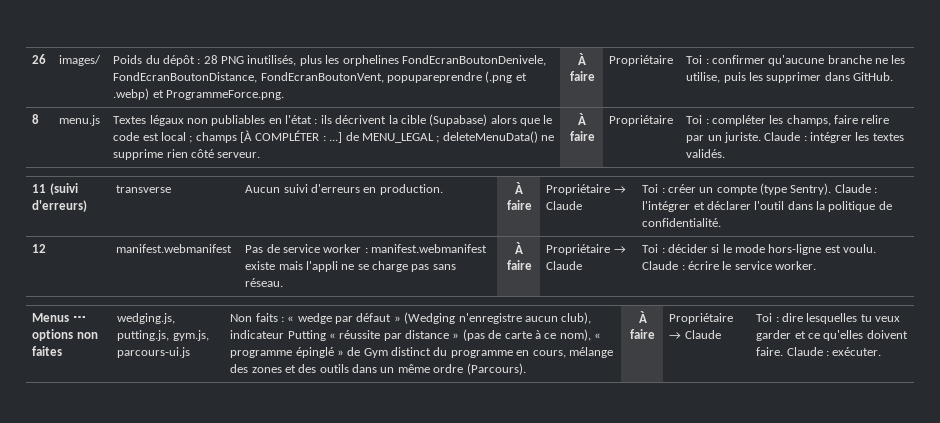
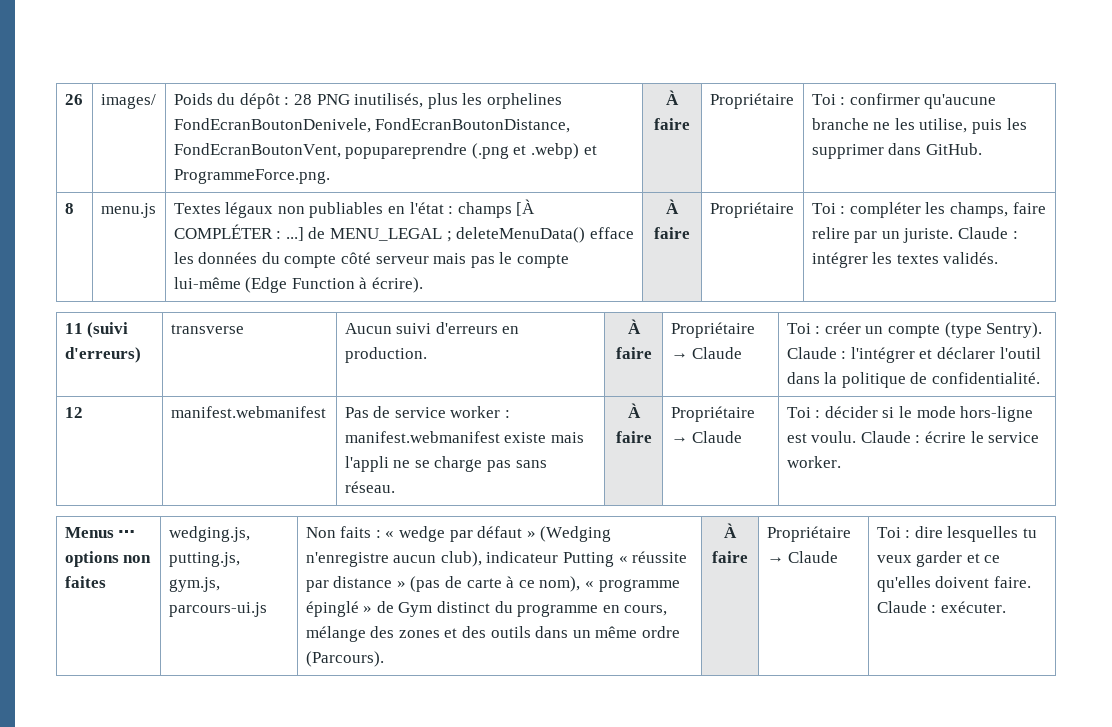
- Textes légaux non publiables en l'état : ils décrivent la cible (Supabase) alors que le code est local ; champs [À COMPLÉTER : ...] de MENU_LEGAL ; deleteMenuData() ne supprime rien côté serveur.
+ Textes légaux non publiables en l'état : champs [À COMPLÉTER : ...] de MENU_LEGAL ; deleteMenuData() efface les données du compte côté serveur mais pas le compte lui-même (Edge Function à écrire).

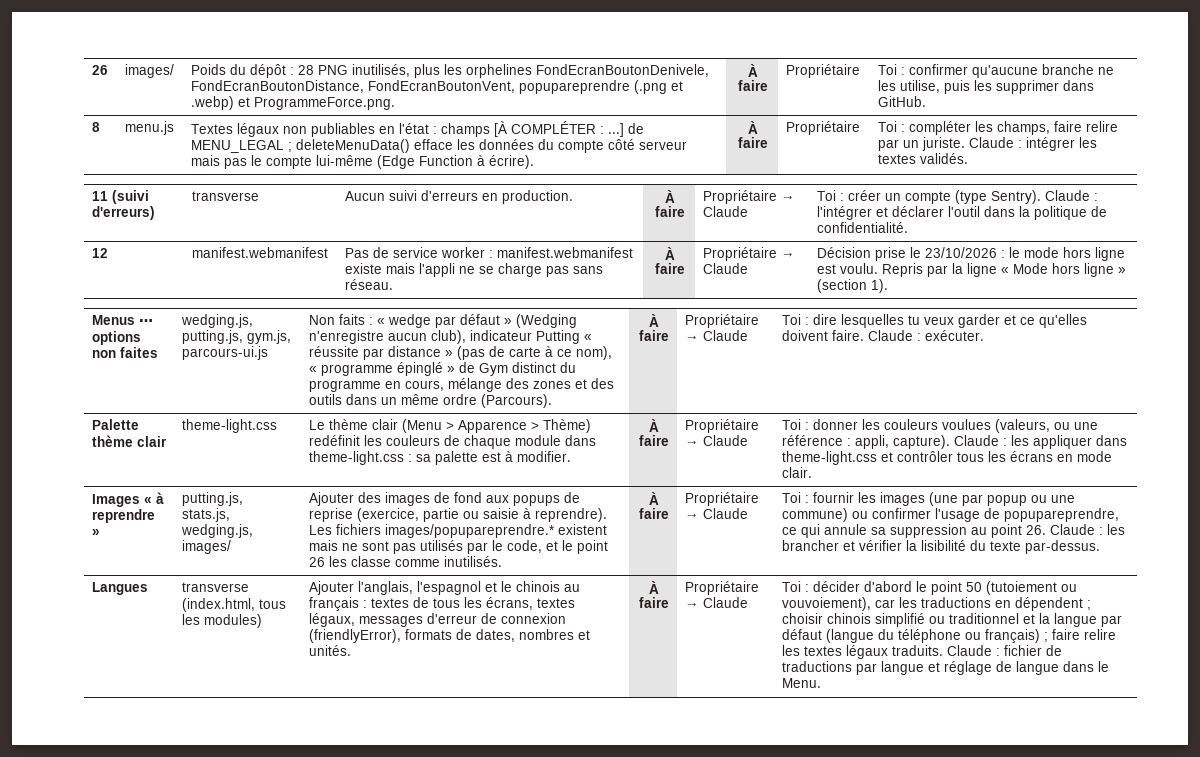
- Toi : décider si le mode hors-ligne est voulu. Claude : écrire le service worker.
+ Décision prise le 23/10/2026 : le mode hors ligne est voulu. Repris par la ligne « Mode hors ligne » (section 1).
+ Palette thème clair | theme-light.css | Le thème clair (Menu > Apparence > Thème) redéfinit les couleurs de chaque module dans theme-light.css : sa palette est à modifier. | À faire | Propriétaire → Claude | Toi : donner les couleurs voulues (valeurs, ou une référence : appli, capture). Claude : les appliquer dans theme-light.css et contrôler tous les écrans en mode clair.
+ Images « à reprendre » | putting.js, stats.js, wedging.js, images/ | Ajouter des images de fond aux popups de reprise (exercice, partie ou saisie à reprendre). Les fichiers images/popupareprendre.* existent mais ne sont pas utilisés par le code, et le point 26 les classe comme inutilisés. | À faire | Propriétaire → Claude | Toi : fournir les images (une par popup ou une commune) ou confirmer l'usage de popupareprendre, ce qui annule sa suppression au point 26. Claude : les brancher et vérifier la lisibilité du texte par-dessus.
+ Langues | transverse (index.html, tous les modules) | Ajouter l'anglais, l'espagnol et le chinois au français : textes de tous les écrans, textes légaux, messages d'erreur de connexion (friendlyError), formats de dates, nombres et unités. | À faire | Propriétaire → Claude | Toi : décider d'abord le point 50 (tutoiement ou vouvoiement), car les traductions en dépendent ; choisir chinois simplifié ou traditionnel et la langue par défaut (langue du téléphone ou français) ; faire relire les textes légaux traduits. Claude : fichier de traductions par langue et réglage de langue dans le Menu.

